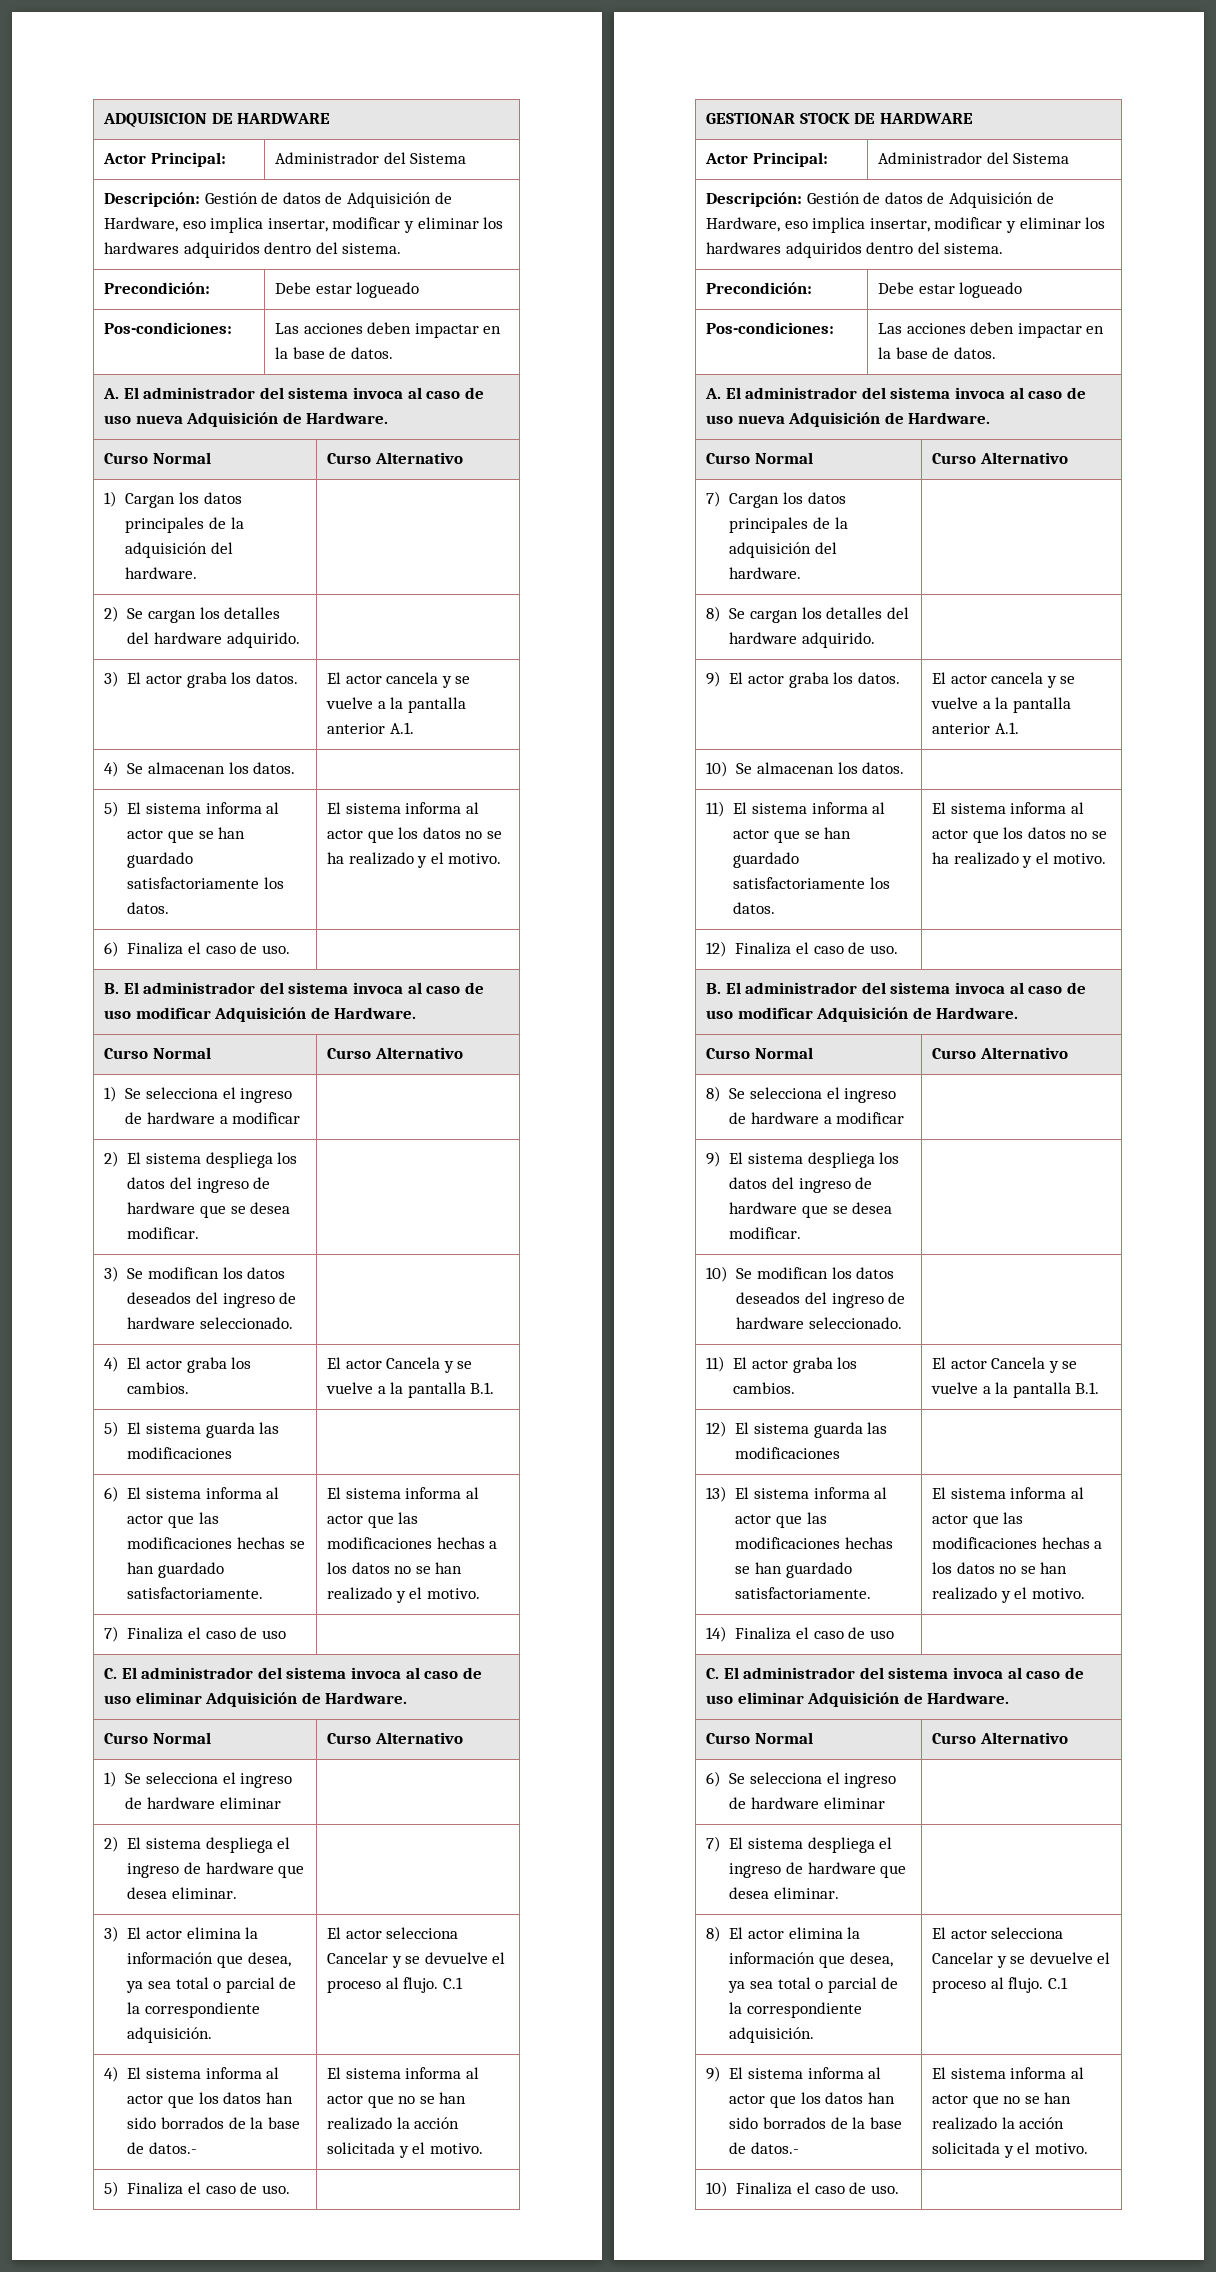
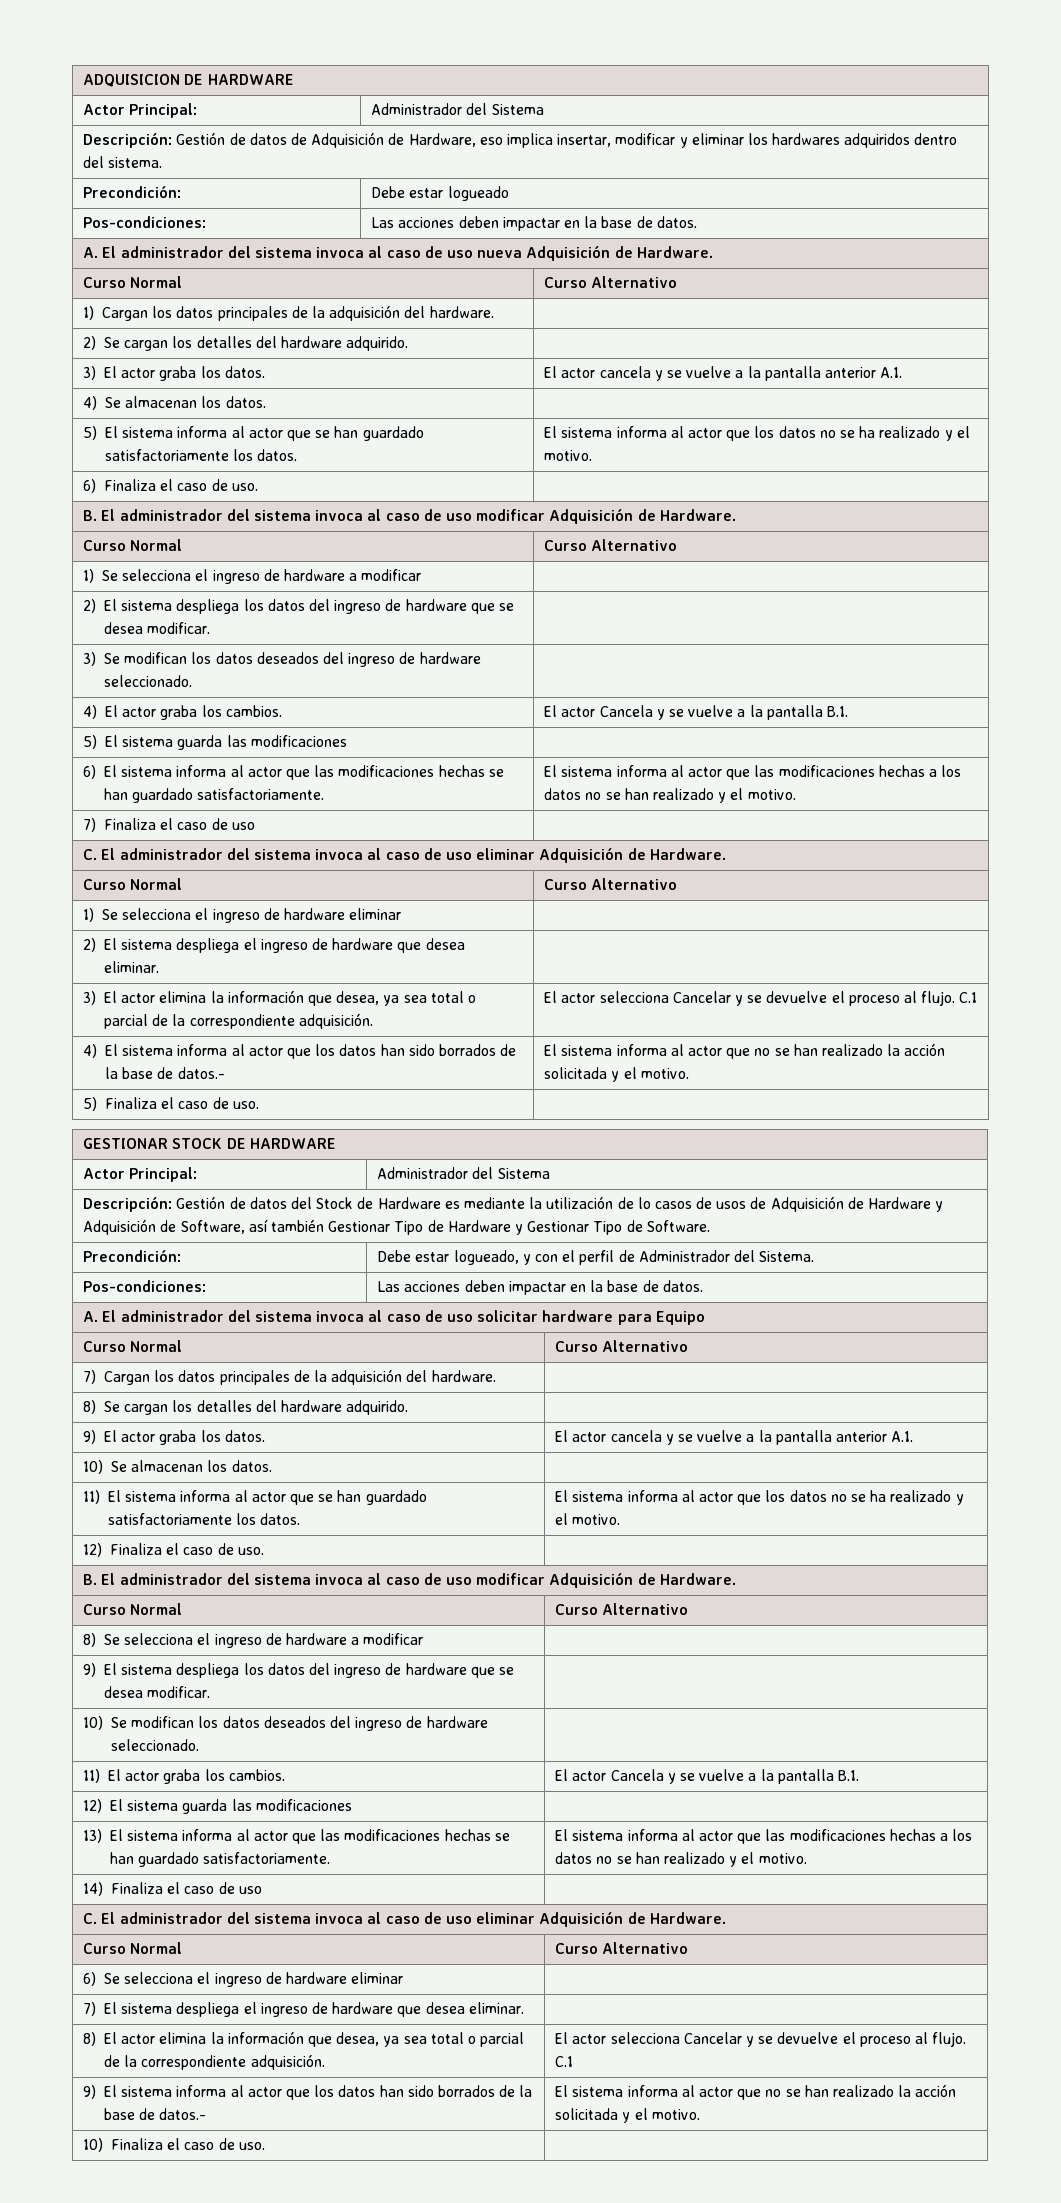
  GESTIONAR STOCK DE HARDWARE
  Actor Principal: | Administrador del Sistema
- Descripción: Gestión de datos de Adquisición de Hardware, eso implica insertar, modificar y eliminar los hardwares adquiridos dentro del sistema.
- Precondición: | Debe estar logueado
+ Descripción: Gestión de datos del Stock de Hardware es mediante la utilización de lo casos de usos de Adquisición de Hardware y Adquisición de Software, así también Gestionar Tipo de Hardware y Gestionar Tipo de Software.
+ Precondición: | Debe estar logueado, y con el perfil de Administrador del Sistema.
  Pos-condiciones: | Las acciones deben impactar en la base de datos.
- A. El administrador del sistema invoca al caso de uso nueva Adquisición de Hardware.
+ A. El administrador del sistema invoca al caso de uso solicitar hardware para Equipo

